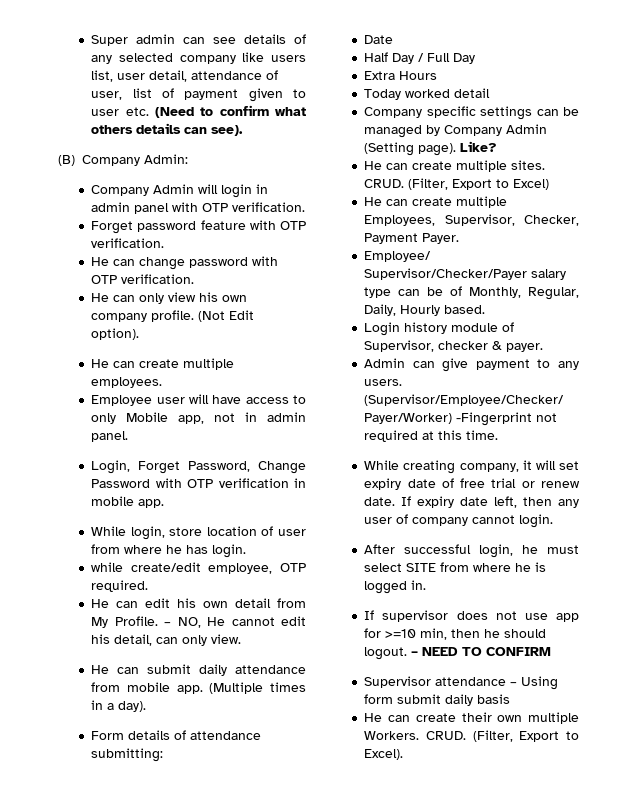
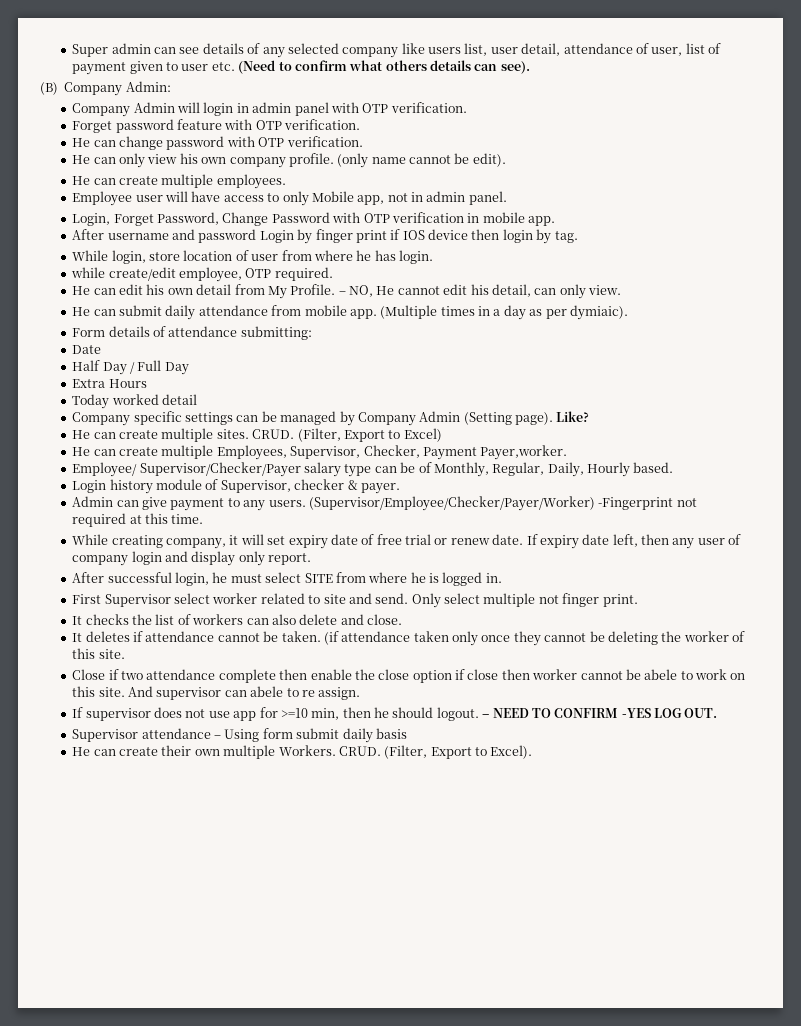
- (Not Edit option).
+ (only name cannot be edit).
+ After username and password Login by finger print if IOS device then login by tag.
- (Multiple times in a day).
+ (Multiple times in a day as per dymiaic).
- He can create multiple Employees, Supervisor, Checker, Payment Payer.
+ He can create multiple Employees, Supervisor, Checker, Payment Payer,worker.
- If expiry date left, then any user of company cannot login.
+ If expiry date left, then any user of company login and display only report.
+ First Supervisor select worker related to site and send. Only select multiple not finger print.
+ It checks the list of workers can also delete and close.
+ It deletes if attendance cannot be taken. (if attendance taken only once they cannot be deleting the worker of this site.
+ Close if two attendance complete then enable the close option if close then worker cannot be abele to work on this site. And supervisor can abele to re assign.
- – NEED TO CONFIRM
+ – NEED TO CONFIRM -YES LOG OUT.

